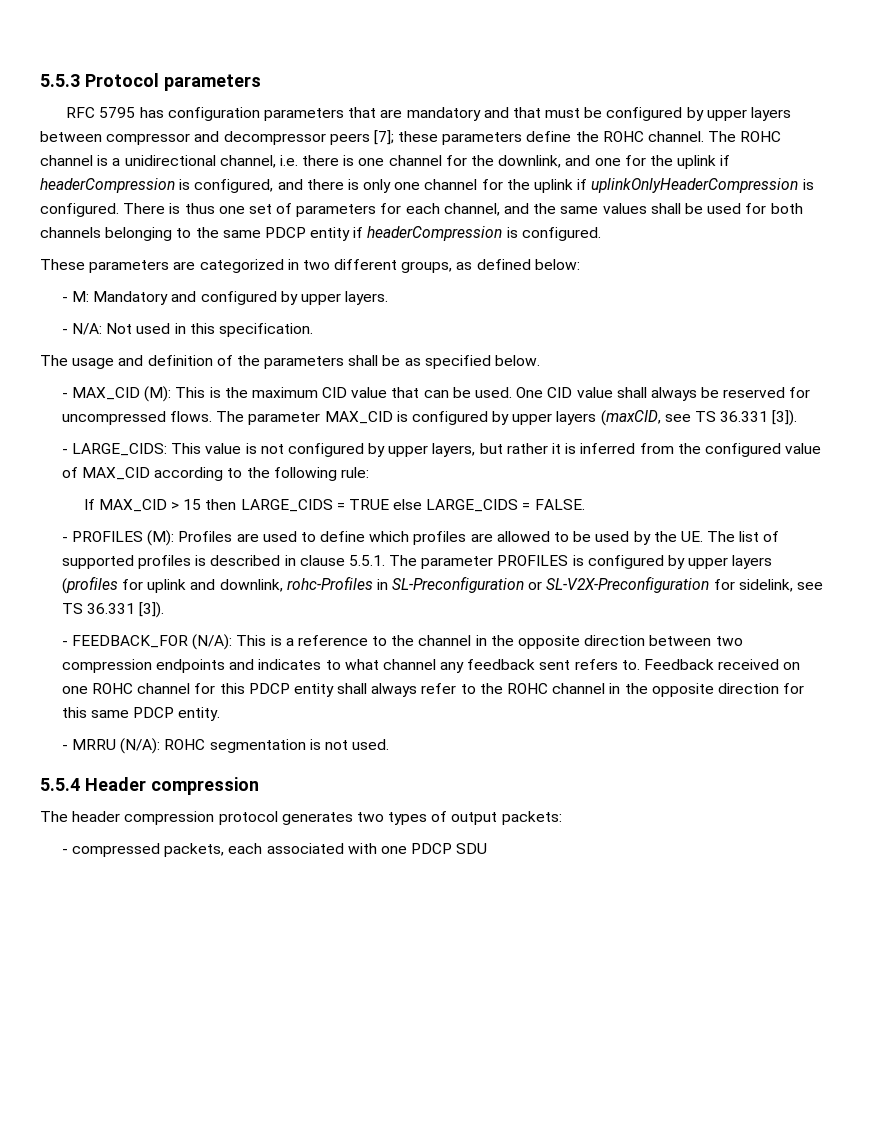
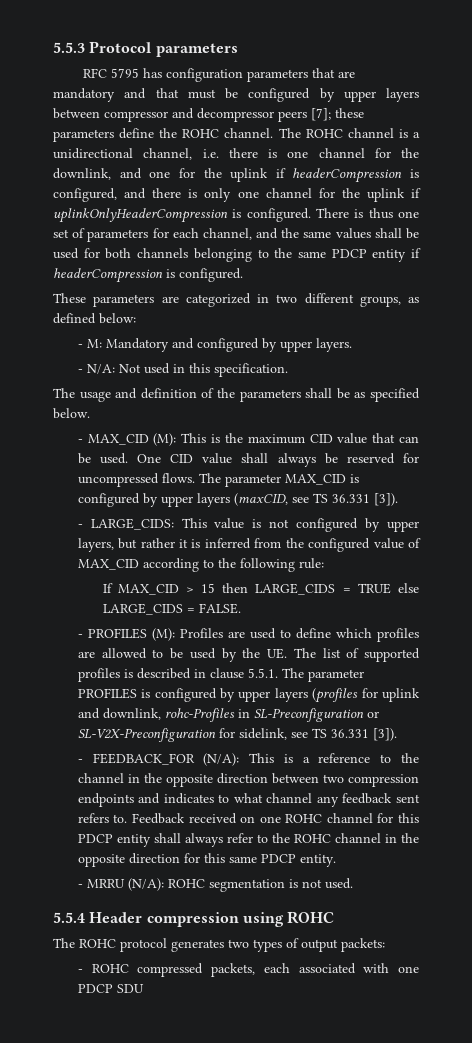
- 5.5.4 Header compression
- The header compression protocol generates two types of output packets:
+ 5.5.4 Header compression using ROHC
+ The ROHC protocol generates two types of output packets:
- - compressed packets, each associated with one PDCP SDU
+ - ROHC compressed packets, each associated with one PDCP SDU

